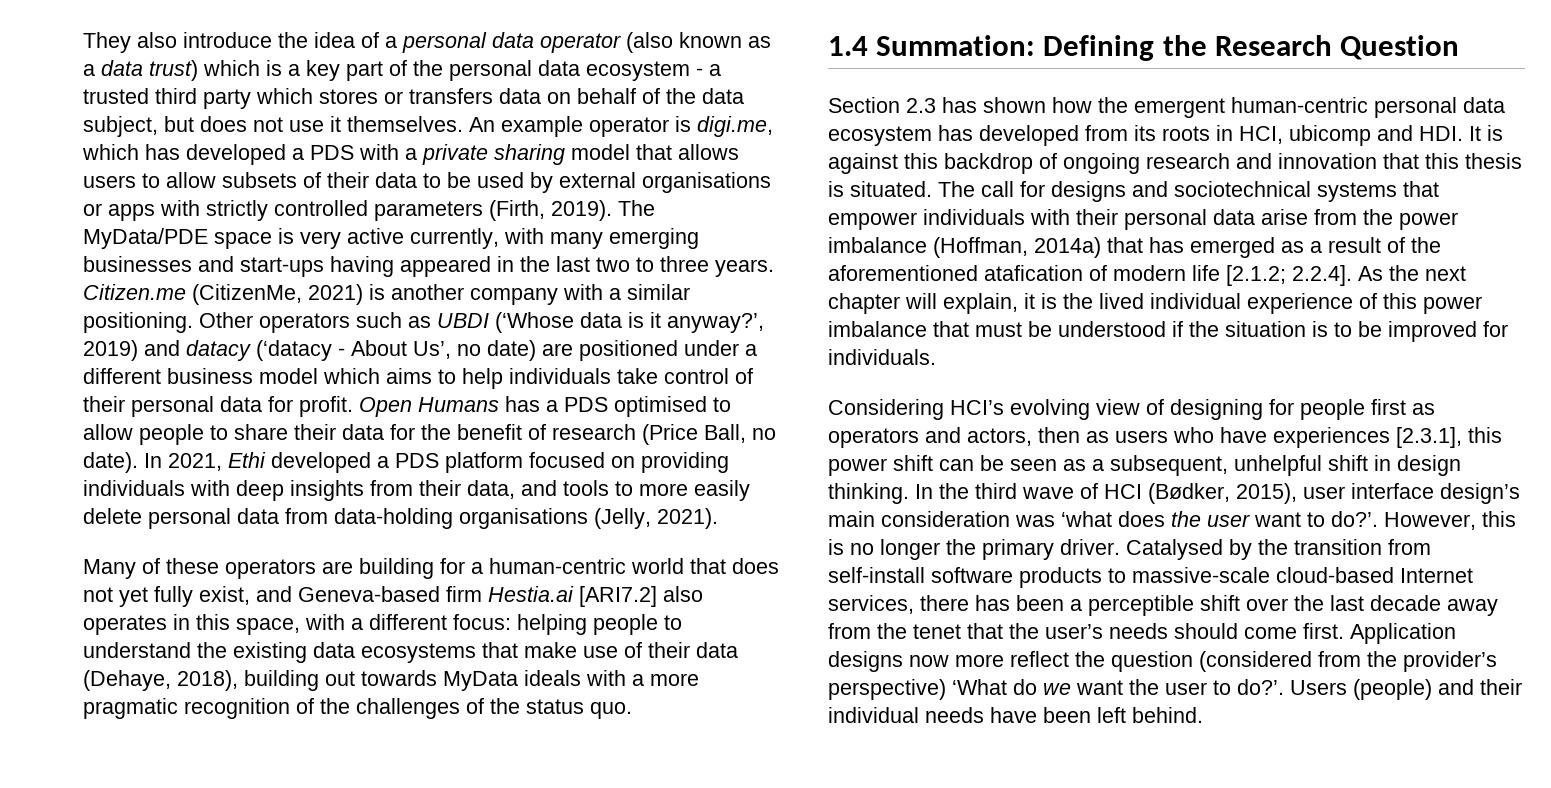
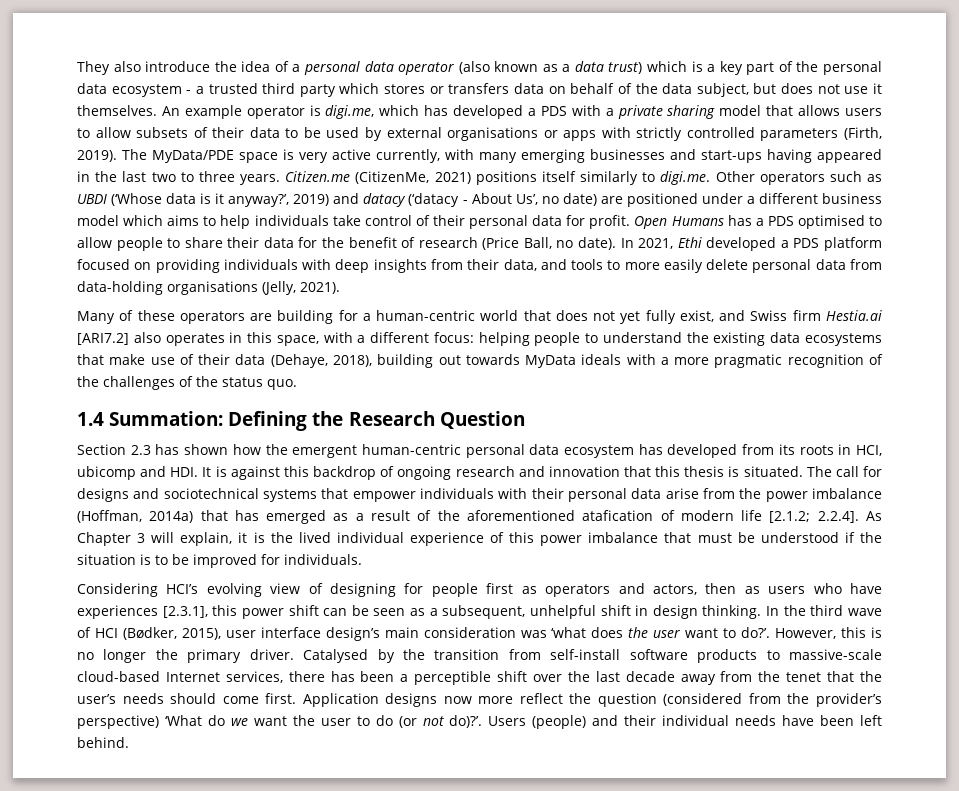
- Citizen.me (CitizenMe, 2021) is another company with a similar positioning. Other operators such as UBDI (‘Whose data is it anyway?’, 2019) and datacy (‘datacy - About Us’, no date) are positioned under a different business model which aims to help individuals take control of their personal data for profit.
+ Citizen.me (CitizenMe, 2021) positions itself similarly to digi.me. Other operators such as UBDI (‘Whose data is it anyway?’, 2019) and datacy (‘datacy - About Us’, no date) are positioned under a different business model which aims to help individuals take control of their personal data for profit.
- Many of these operators are building for a human-centric world that does not yet fully exist, and Geneva-based firm Hestia.ai [ARI7.2] also operates in this space, with a different focus:
+ Many of these operators are building for a human-centric world that does not yet fully exist, and Swiss firm Hestia.ai [ARI7.2] also operates in this space, with a different focus:
- 2.2.4]. As the next chapter will explain, it is the lived individual experience of this power imbalance that must be understood if the situation is to be improved for individuals.
+ 2.2.4]. As Chapter 3 will explain, it is the lived individual experience of this power imbalance that must be understood if the situation is to be improved for individuals.
- Application designs now more reflect the question (considered from the provider’s perspective) ‘What do we want the user to do?’.
+ Application designs now more reflect the question (considered from the provider’s perspective) ‘What do we want the user to do (or not do)?’.

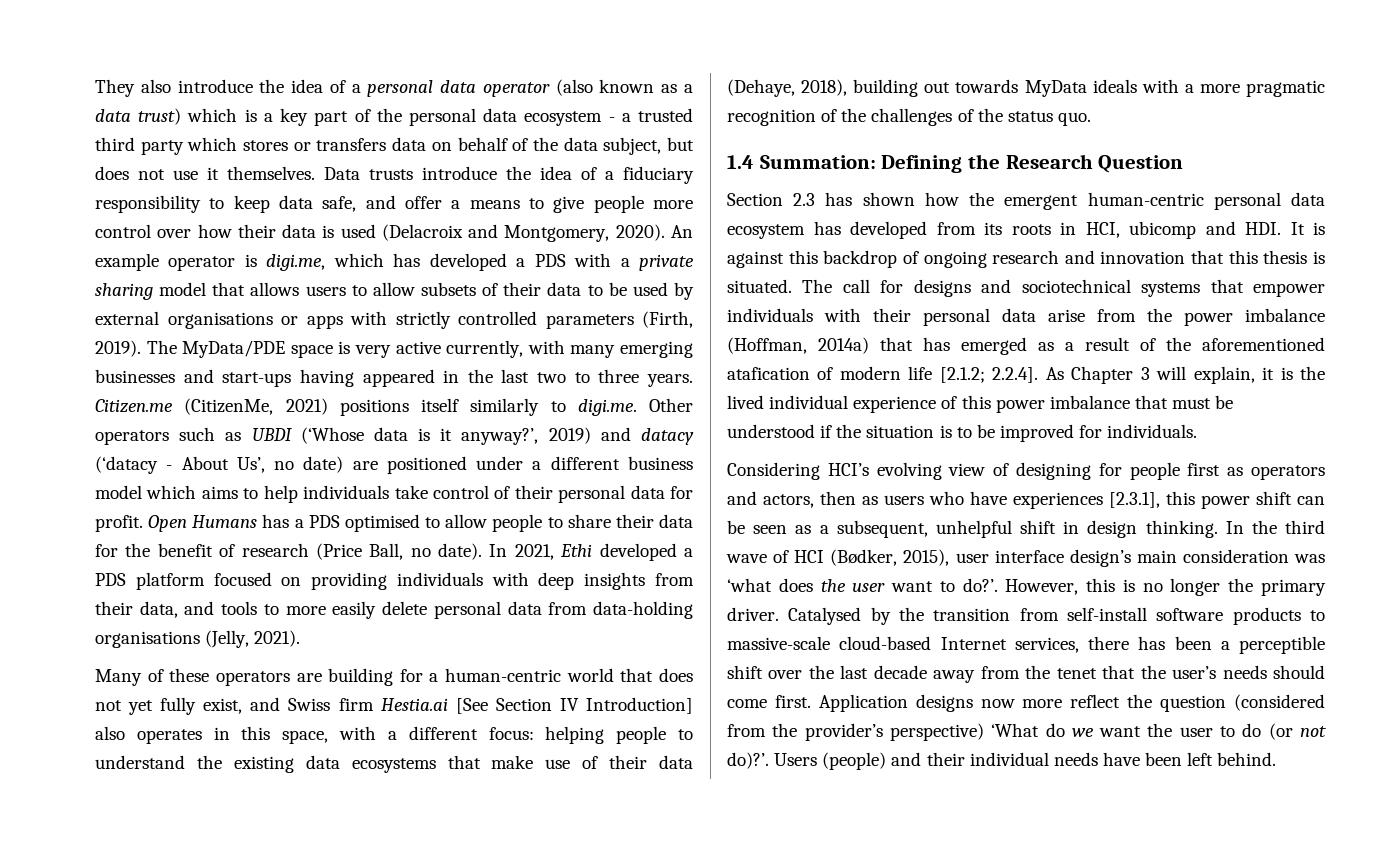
+ Data trusts introduce the idea of a fiduciary responsibility to keep data safe, and offer a means to give people more control over how their data is used (Delacroix and Montgomery, 2020).
- Many of these operators are building for a human-centric world that does not yet fully exist, and Swiss firm Hestia.ai [ARI7.2] also operates in this space, with a different focus:
+ Many of these operators are building for a human-centric world that does not yet fully exist, and Swiss firm Hestia.ai [See Section IV Introduction] also operates in this space, with a different focus:

